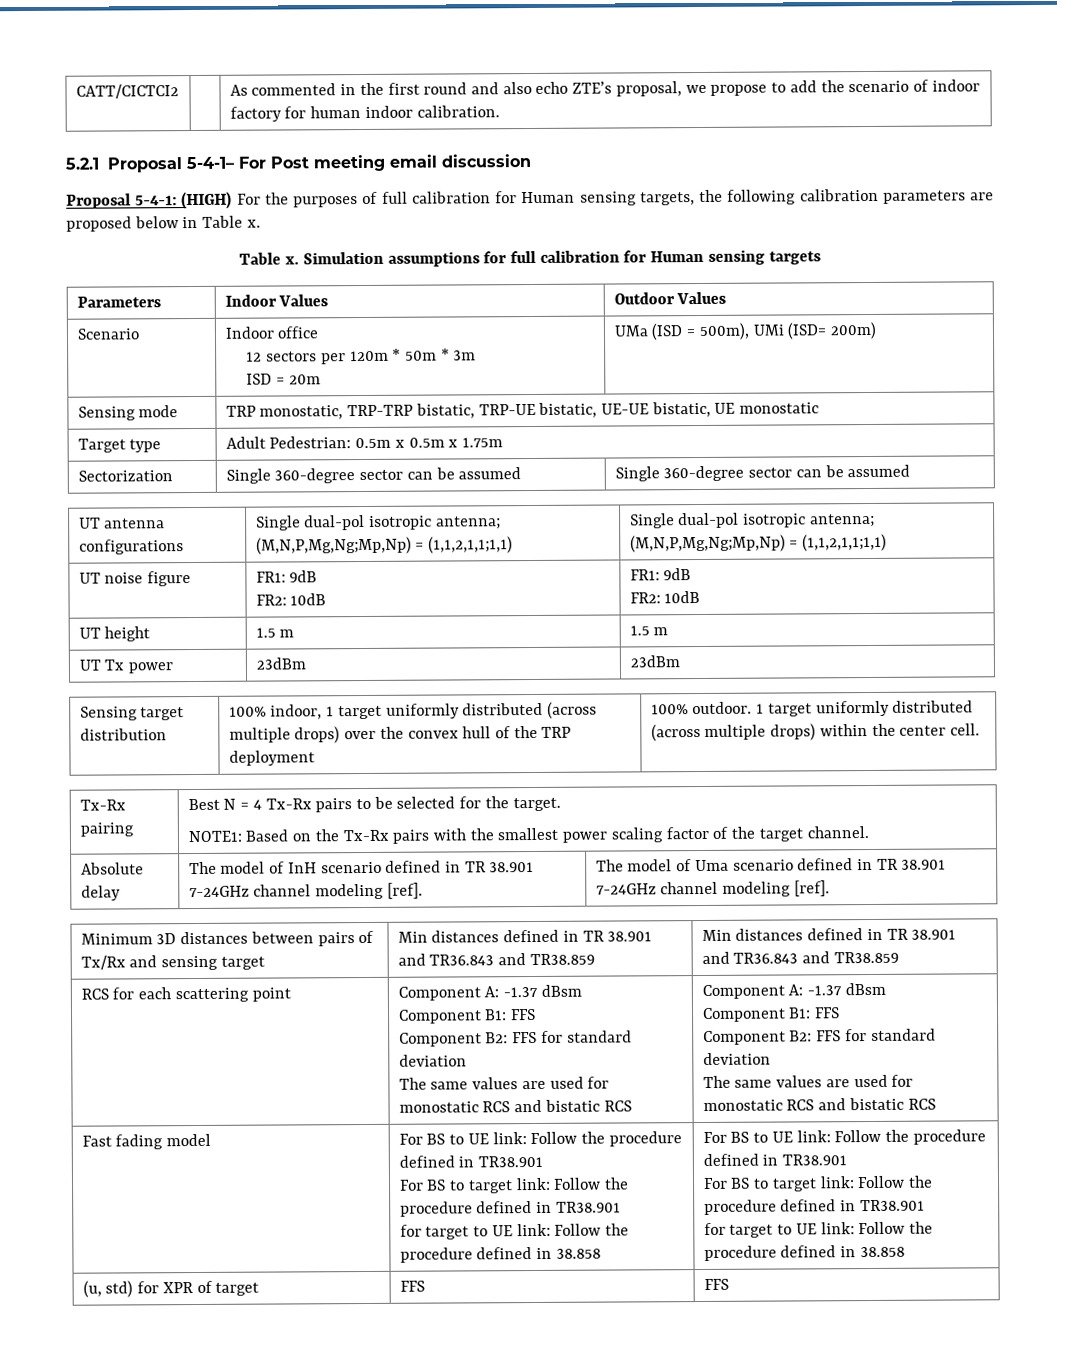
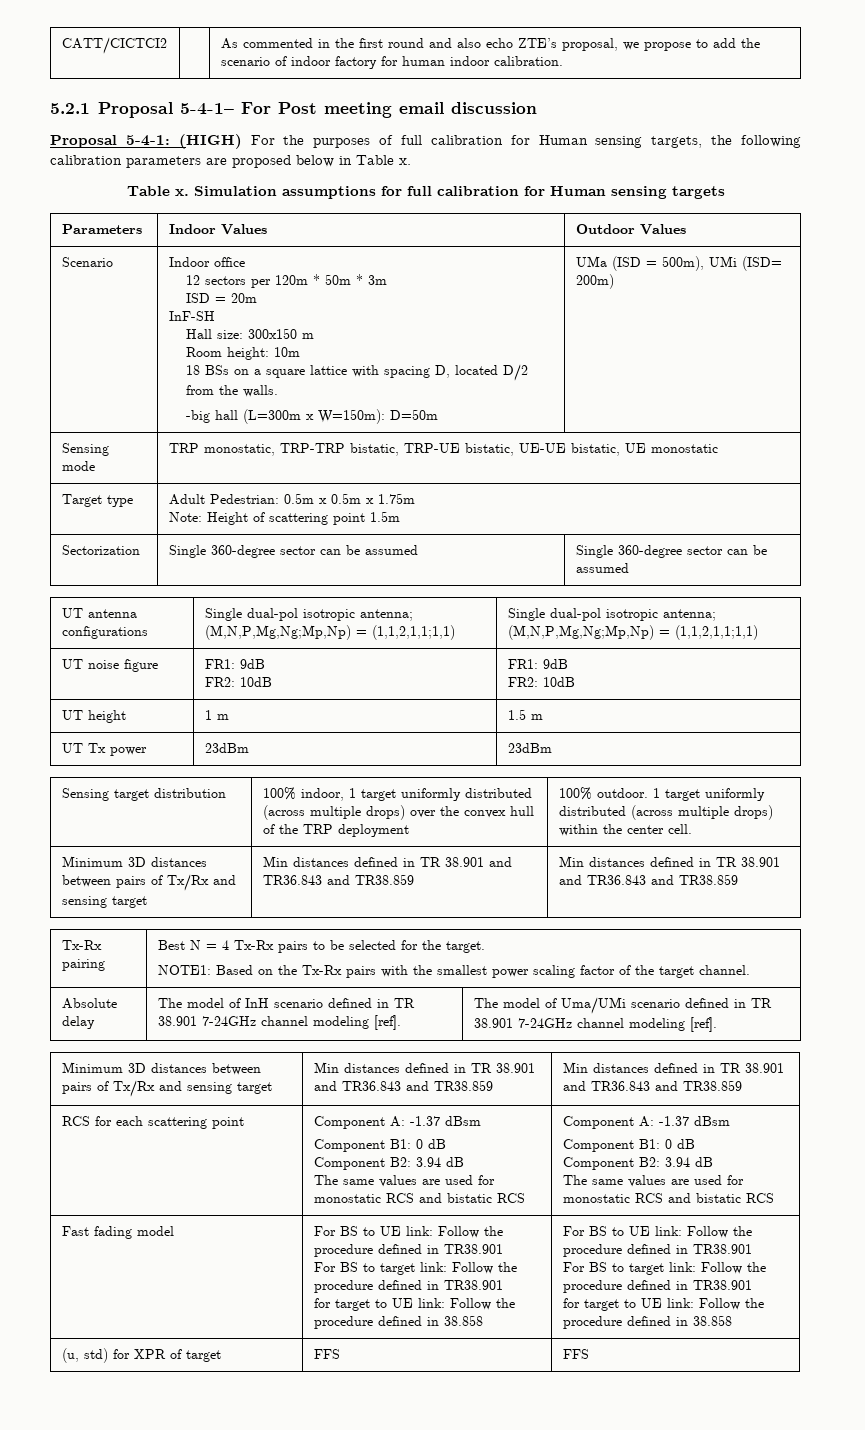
+ InF-SH
+ Hall size: 300x150 m
+ Room height: 10m
+ 18 BSs on a square lattice with spacing D, located D/2 from the walls.
+ -big hall (L=300m x W=150m): D=50m
  Target type | Adult Pedestrian: 0.5m x 0.5m x 1.75m
+ Note: Height of scattering point 1.5m
- UT height | 1.5 m | 1.5 m
+ UT height | 1 m | 1.5 m
  Sensing target distribution | 100% indoor, 1 target uniformly distributed (across multiple drops) over the convex hull of the TRP deployment | 100% outdoor. 1 target uniformly distributed (across multiple drops) within the center cell.
+ Minimum 3D distances between pairs of Tx/Rx and sensing target | Min distances defined in TR 38.901 and TR36.843 and TR38.859 | Min distances defined in TR 38.901 and TR36.843 and TR38.859
- Absolute delay | The model of InH scenario defined in TR 38.901 7-24GHz channel modeling [ref]. | The model of Uma scenario defined in TR 38.901 7-24GHz channel modeling [ref].
+ Absolute delay | The model of InH scenario defined in TR 38.901 7-24GHz channel modeling [ref]. | The model of Uma/UMi scenario defined in TR 38.901 7-24GHz channel modeling [ref].
  RCS for each scattering point | Component A: -1.37 dBsm
- Component B1: FFS
- Component B2: FFS for standard deviation
+ Component B1: 0 dB
+ Component B2: 3.94 dB
  The same values are used for monostatic RCS and bistatic RCS | Component A: -1.37 dBsm
- Component B1: FFS
- Component B2: FFS for standard deviation
+ Component B1: 0 dB
+ Component B2: 3.94 dB

